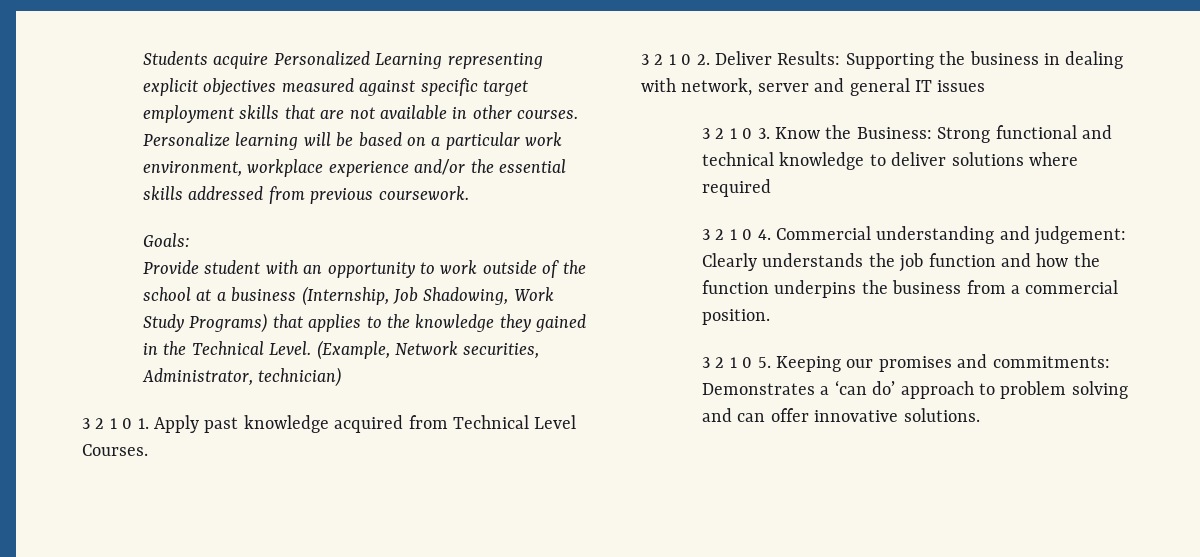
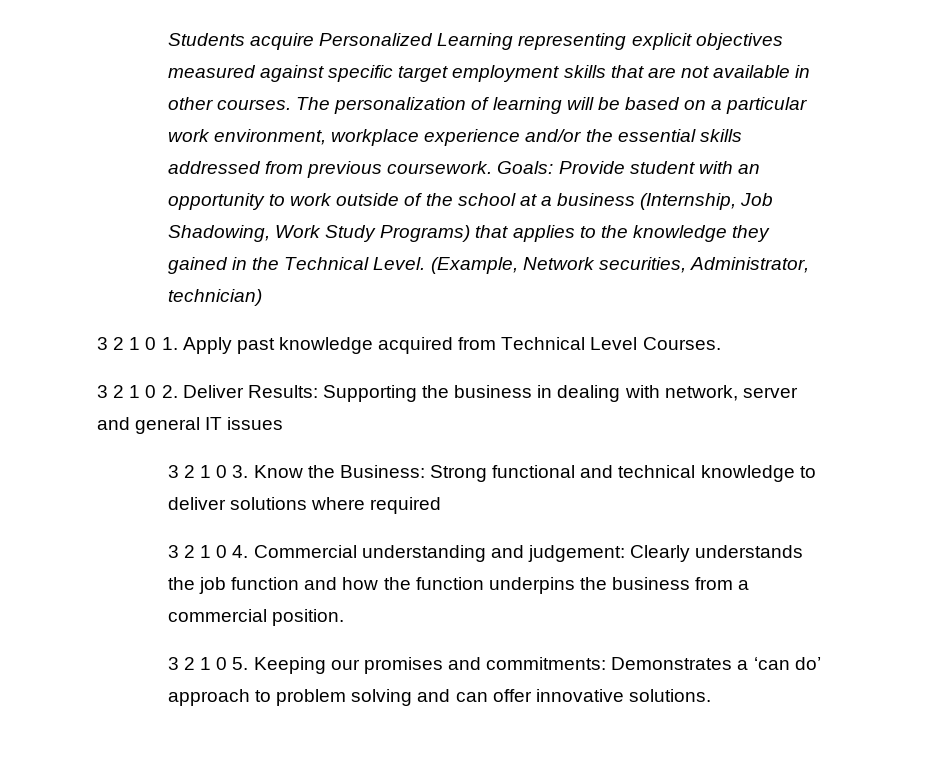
- Personalize learning will be based on a particular work environment, workplace experience and/or the essential skills addressed from previous coursework.
- Goals:
- Provide student with an opportunity to work outside of the school at a business (Internship, Job Shadowing, Work Study Programs) that applies to the knowledge they gained in the Technical Level.
+ The personalization of learning will be based on a particular work environment, workplace experience and/or the essential skills addressed from previous coursework. Goals: Provide student with an opportunity to work outside of the school at a business (Internship, Job Shadowing, Work Study Programs) that applies to the knowledge they gained in the Technical Level.

